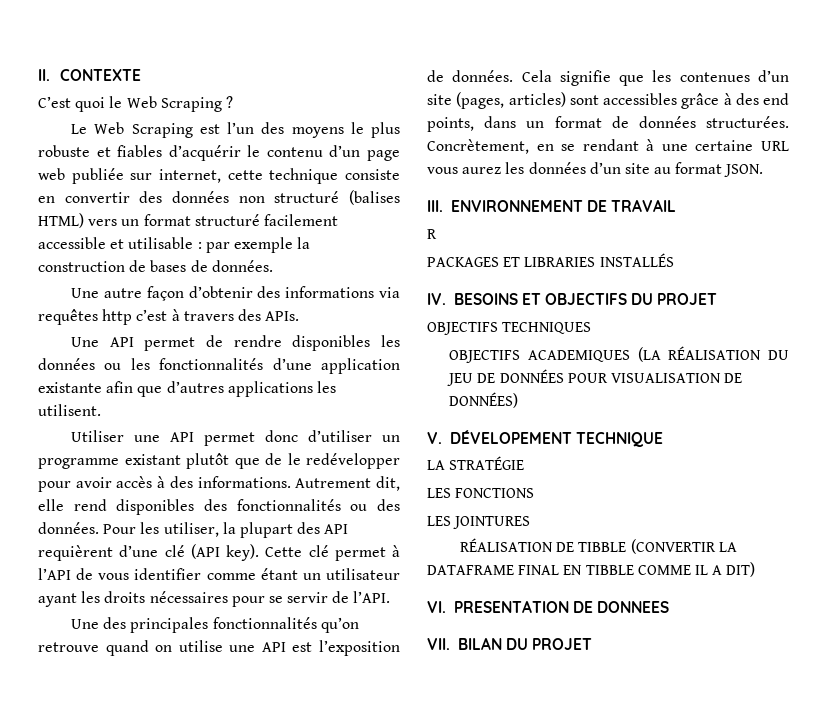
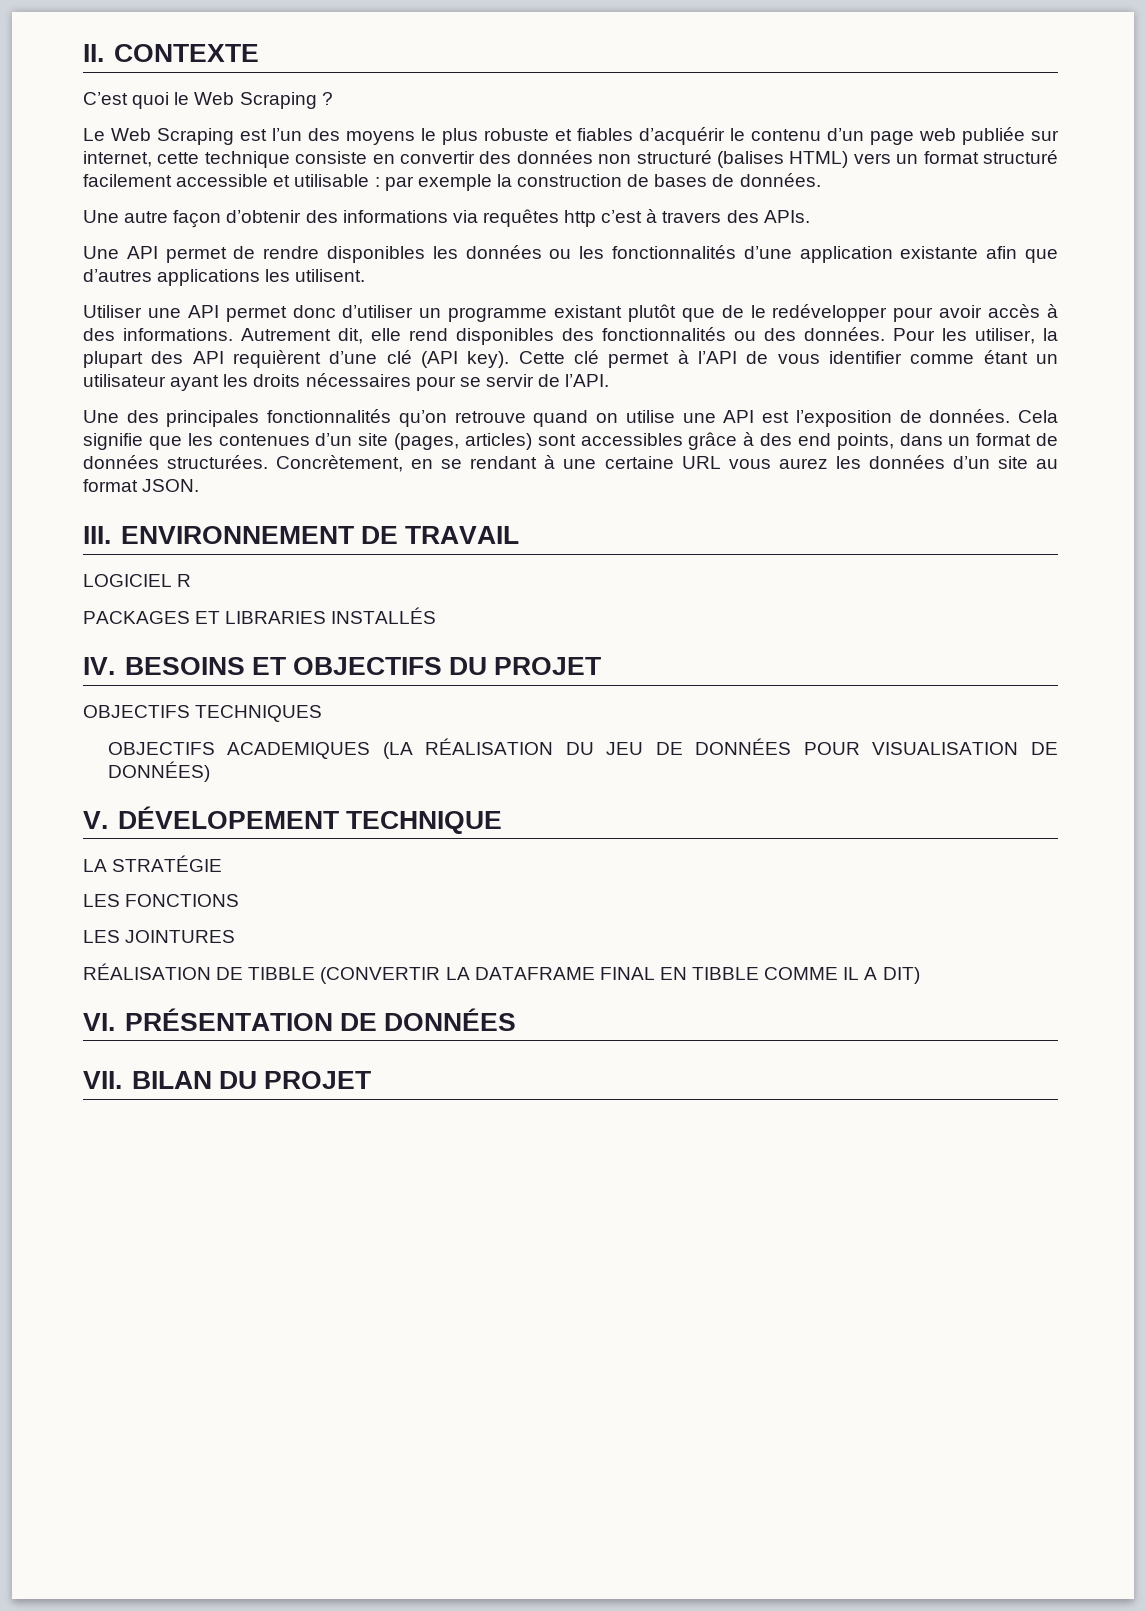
- R
+ LOGICIEL R
- VI. PRESENTATION DE DONNEES
+ VI. PRÉSENTATION DE DONNÉES

